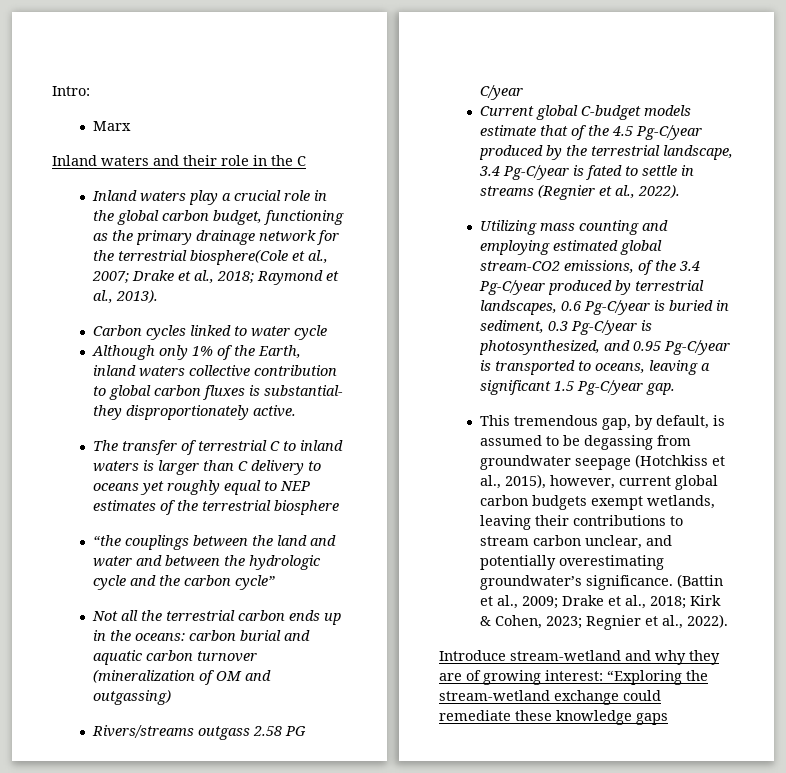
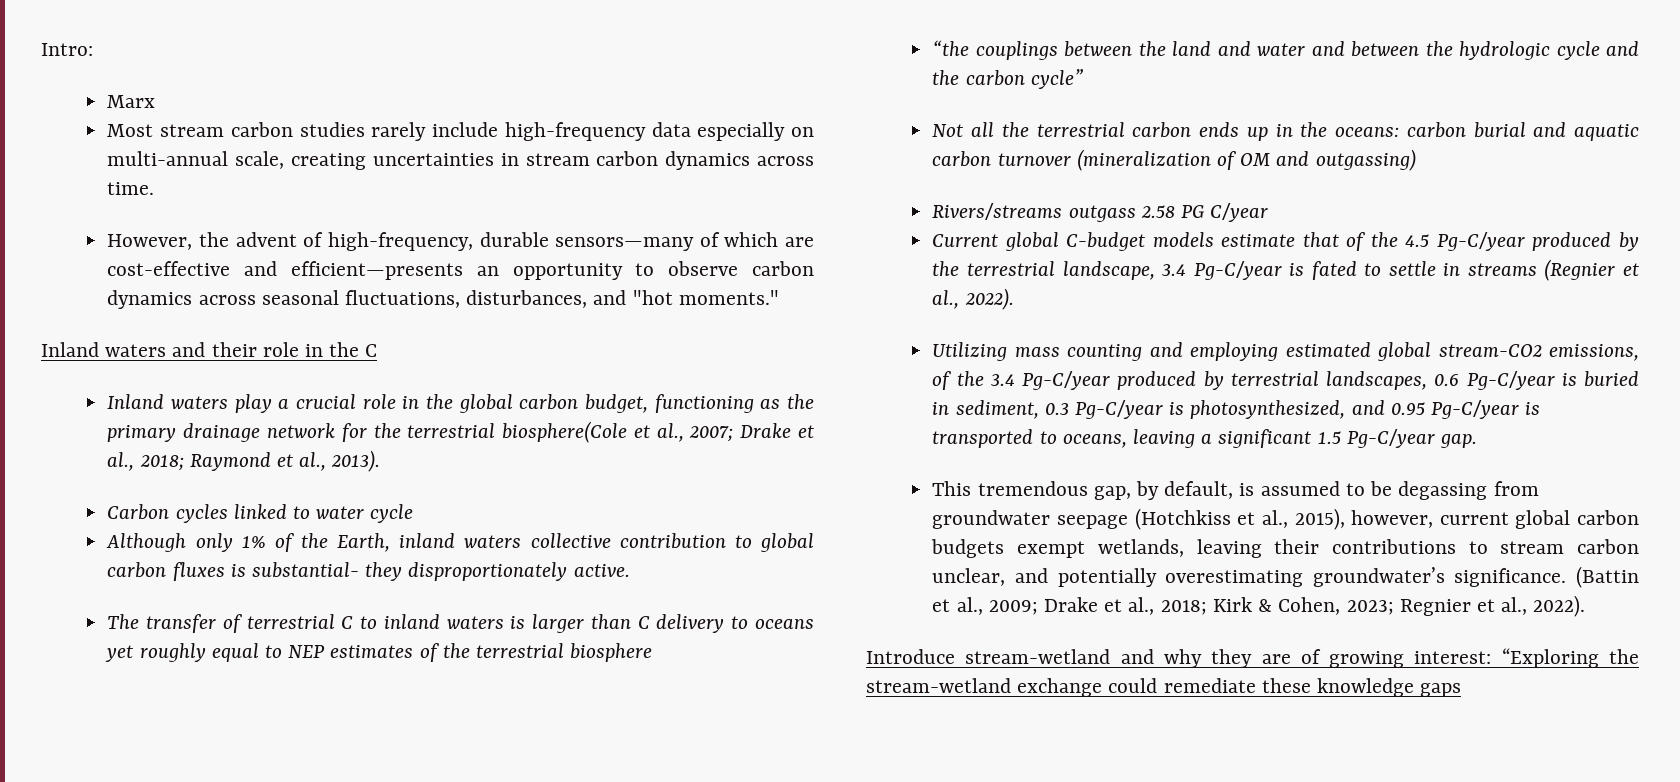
+ Most stream carbon studies rarely include high-frequency data especially on multi-annual scale, creating uncertainties in stream carbon dynamics across time.
+ However, the advent of high-frequency, durable sensors—many of which are cost-effective and efficient—presents an opportunity to observe carbon dynamics across seasonal fluctuations, disturbances, and "hot moments."

